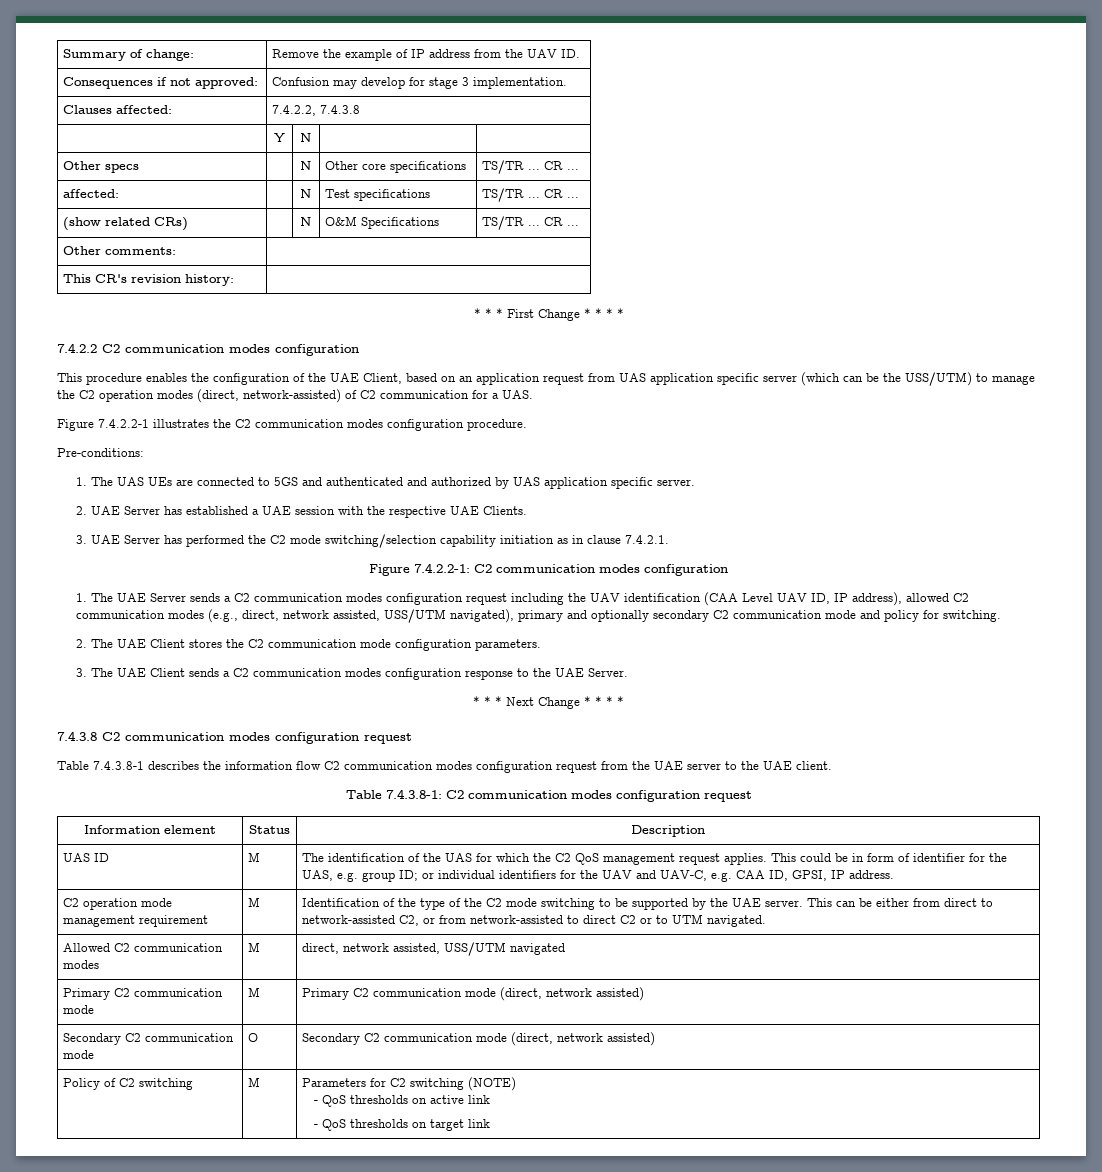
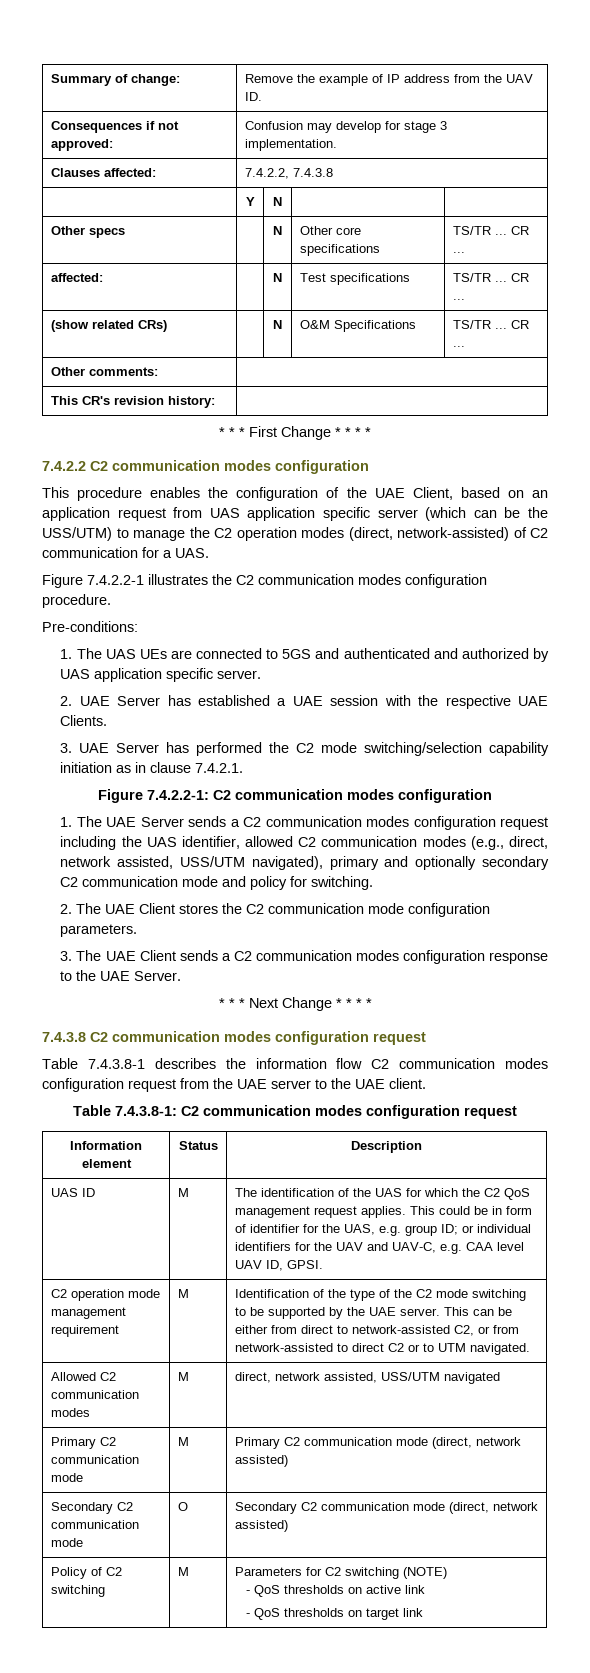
- 1. The UAE Server sends a C2 communication modes configuration request including the UAV identification (CAA Level UAV ID, IP address), allowed C2 communication modes (e.g., direct, network assisted, USS/UTM navigated), primary and optionally secondary C2 communication mode and policy for switching.
+ 1. The UAE Server sends a C2 communication modes configuration request including the UAS identifier, allowed C2 communication modes (e.g., direct, network assisted, USS/UTM navigated), primary and optionally secondary C2 communication mode and policy for switching.
- This could be in form of identifier for the UAS, e.g. group ID; or individual identifiers for the UAV and UAV-C, e.g. CAA ID, GPSI, IP address.
+ This could be in form of identifier for the UAS, e.g. group ID; or individual identifiers for the UAV and UAV-C, e.g. CAA level UAV ID, GPSI.

